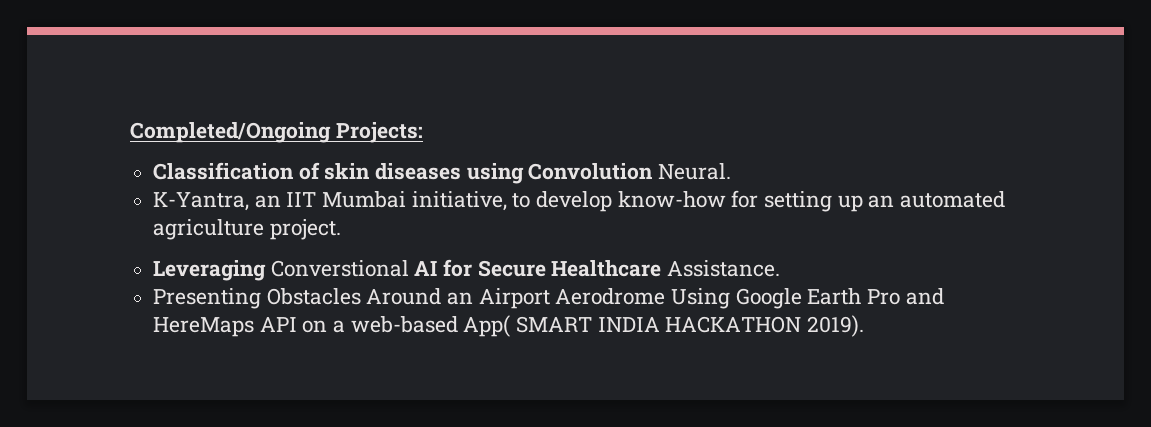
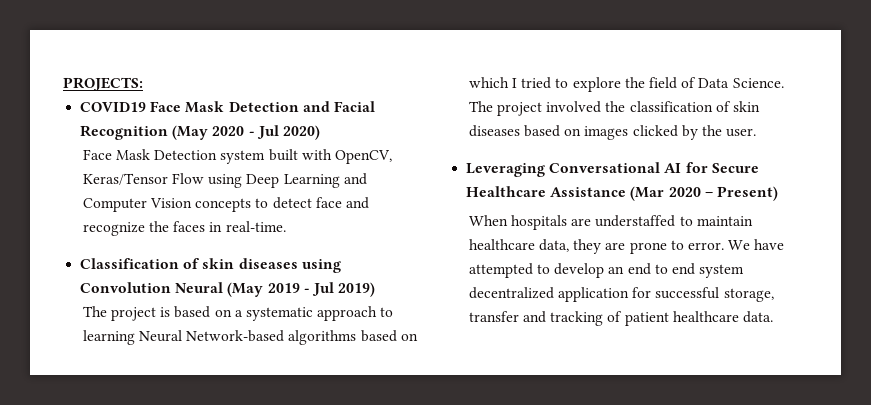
- Completed/Ongoing Projects:
+ PROJECTS:
+ COVID19 Face Mask Detection and Facial Recognition (May 2020 - Jul 2020)
+ Face Mask Detection system built with OpenCV, Keras/Tensor Flow using Deep Learning and Computer Vision concepts to detect face and recognize the faces in real-time.
- Classification of skin diseases using Convolution Neural.
- K-Yantra, an IIT Mumbai initiative, to develop know-how for setting up an automated agriculture project.
+ Classification of skin diseases using Convolution Neural (May 2019 - Jul 2019)
+ The project is based on a systematic approach to learning Neural Network-based algorithms based on which I tried to explore the field of Data Science. The project involved the classification of skin diseases based on images clicked by the user.
- Leveraging Converstional AI for Secure Healthcare Assistance.
- Presenting Obstacles Around an Airport Aerodrome Using Google Earth Pro and HereMaps API on a web-based App( SMART INDIA HACKATHON 2019).
+ Leveraging Conversational AI for Secure Healthcare Assistance (Mar 2020 – Present)
+ When hospitals are understaffed to maintain healthcare data, they are prone to error. We have attempted to develop an end to end system decentralized application for successful storage, transfer and tracking of patient healthcare data.

